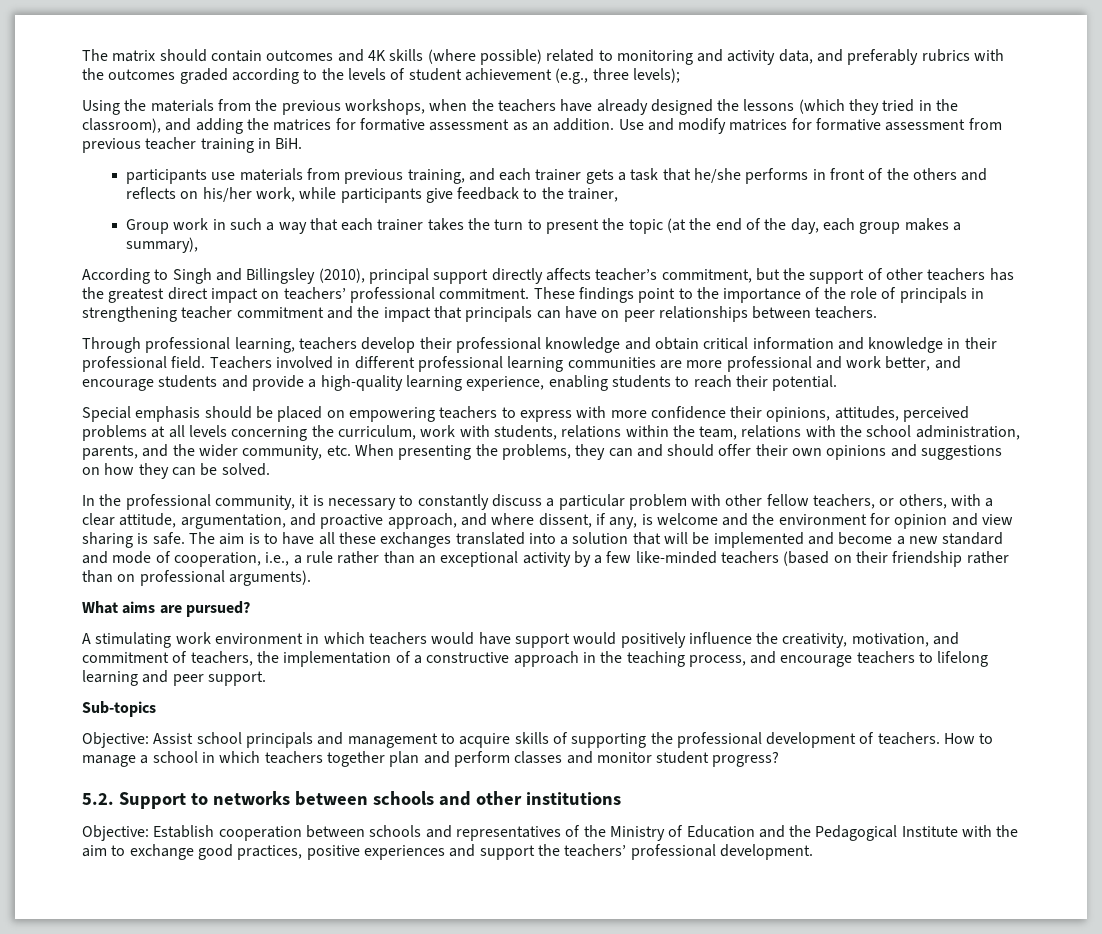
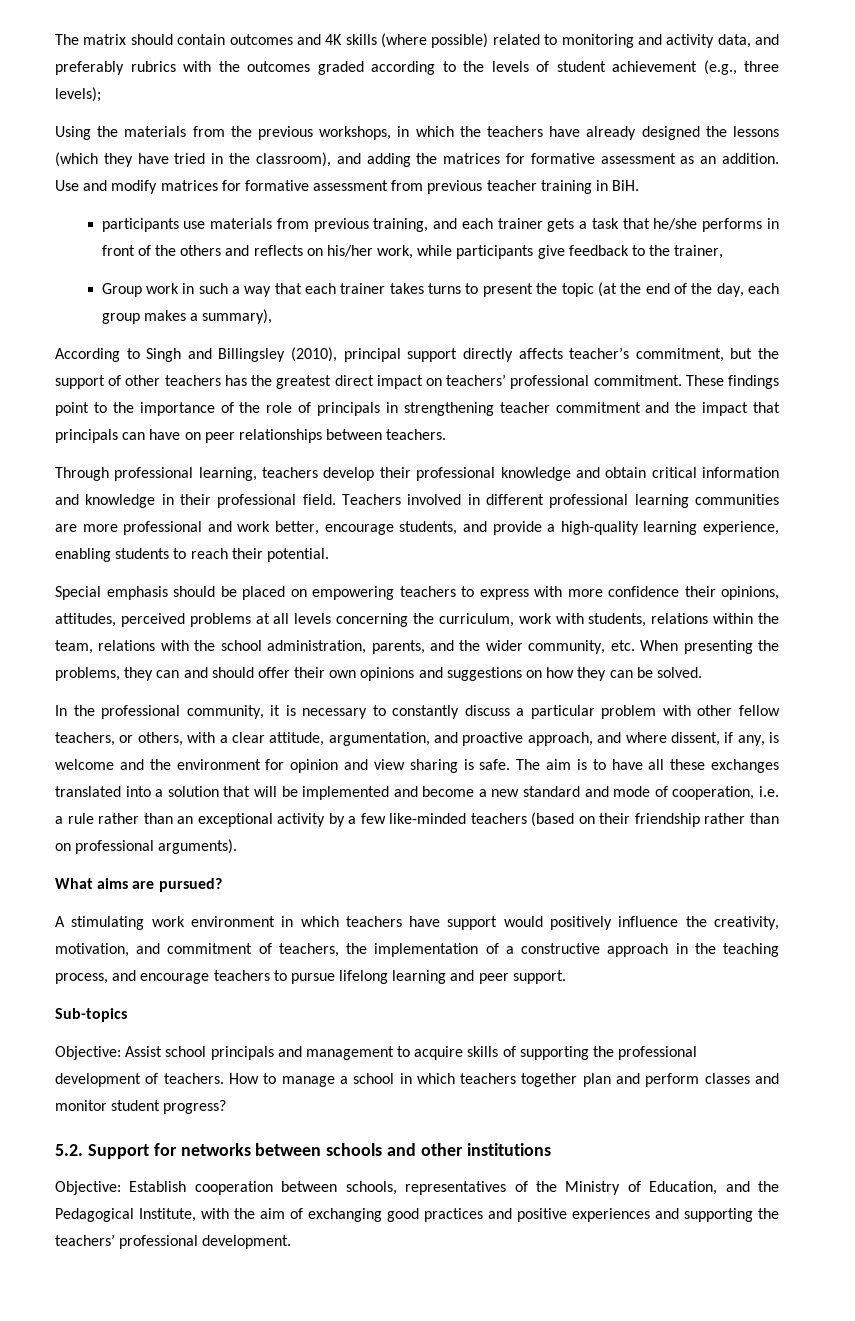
- Using the materials from the previous workshops, when the teachers have already designed the lessons (which they tried in the classroom), and adding the matrices for formative assessment as an addition.
+ Using the materials from the previous workshops, in which the teachers have already designed the lessons (which they have tried in the classroom), and adding the matrices for formative assessment as an addition.
- Group work in such a way that each trainer takes the turn to present the topic (at the end of the day, each group makes a summary),
+ Group work in such a way that each trainer takes turns to present the topic (at the end of the day, each group makes a summary),
- Teachers involved in different professional learning communities are more professional and work better, and encourage students and provide a high-quality learning experience, enabling students to reach their potential.
+ Teachers involved in different professional learning communities are more professional and work better, encourage students, and provide a high-quality learning experience, enabling students to reach their potential.
- The aim is to have all these exchanges translated into a solution that will be implemented and become a new standard and mode of cooperation, i.e., a rule rather than an exceptional activity by a few like-minded teachers (based on their friendship rather than on professional arguments).
+ The aim is to have all these exchanges translated into a solution that will be implemented and become a new standard and mode of cooperation, i.e. a rule rather than an exceptional activity by a few like-minded teachers (based on their friendship rather than on professional arguments).
- A stimulating work environment in which teachers would have support would positively influence the creativity, motivation, and commitment of teachers, the implementation of a constructive approach in the teaching process, and encourage teachers to lifelong learning and peer support.
+ A stimulating work environment in which teachers have support would positively influence the creativity, motivation, and commitment of teachers, the implementation of a constructive approach in the teaching process, and encourage teachers to pursue lifelong learning and peer support.
- 5.2. Support to networks between schools and other institutions
+ 5.2. Support for networks between schools and other institutions
- Objective: Establish cooperation between schools and representatives of the Ministry of Education and the Pedagogical Institute with the aim to exchange good practices, positive experiences and support the teachers’ professional development.
+ Objective: Establish cooperation between schools, representatives of the Ministry of Education, and the Pedagogical Institute, with the aim of exchanging good practices and positive experiences and supporting the teachers’ professional development.

